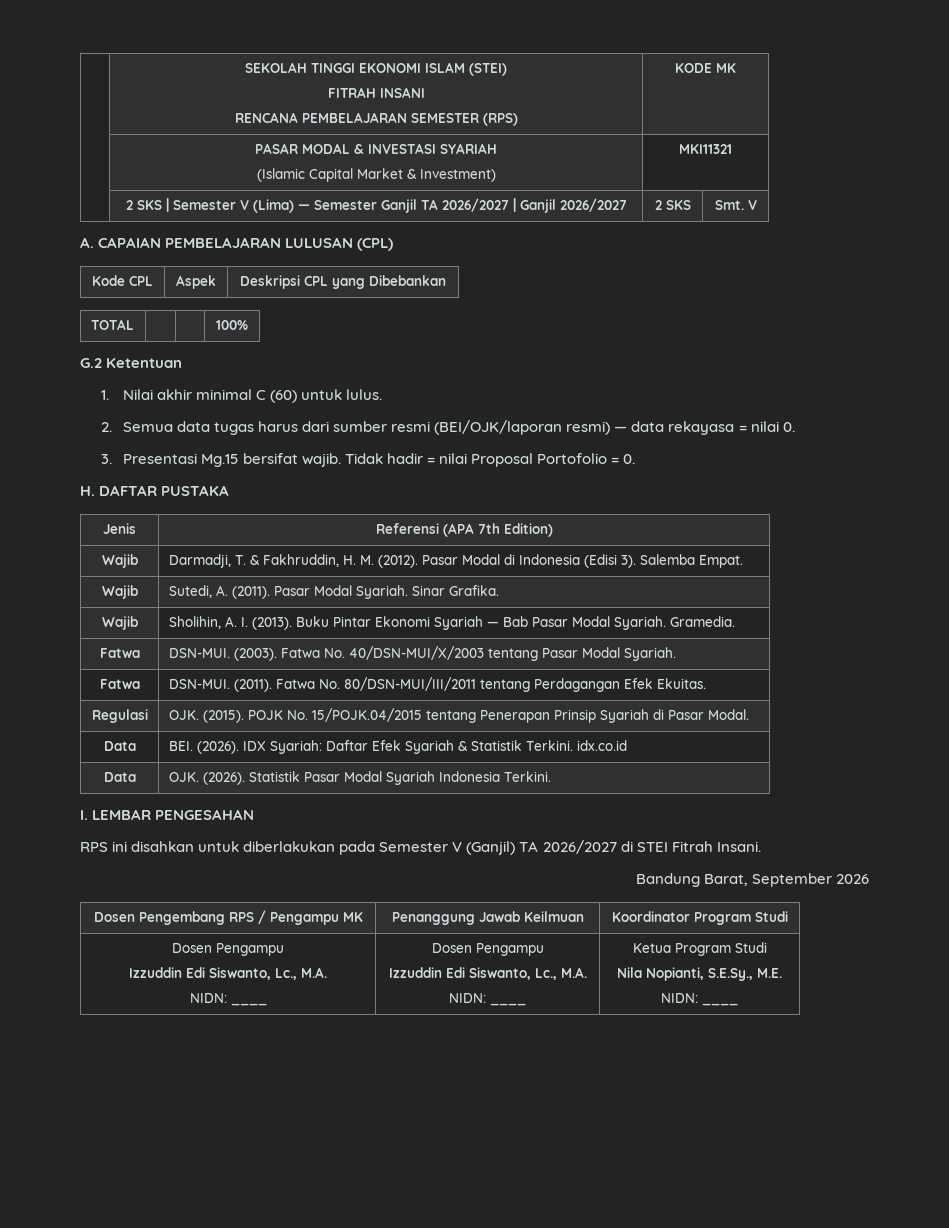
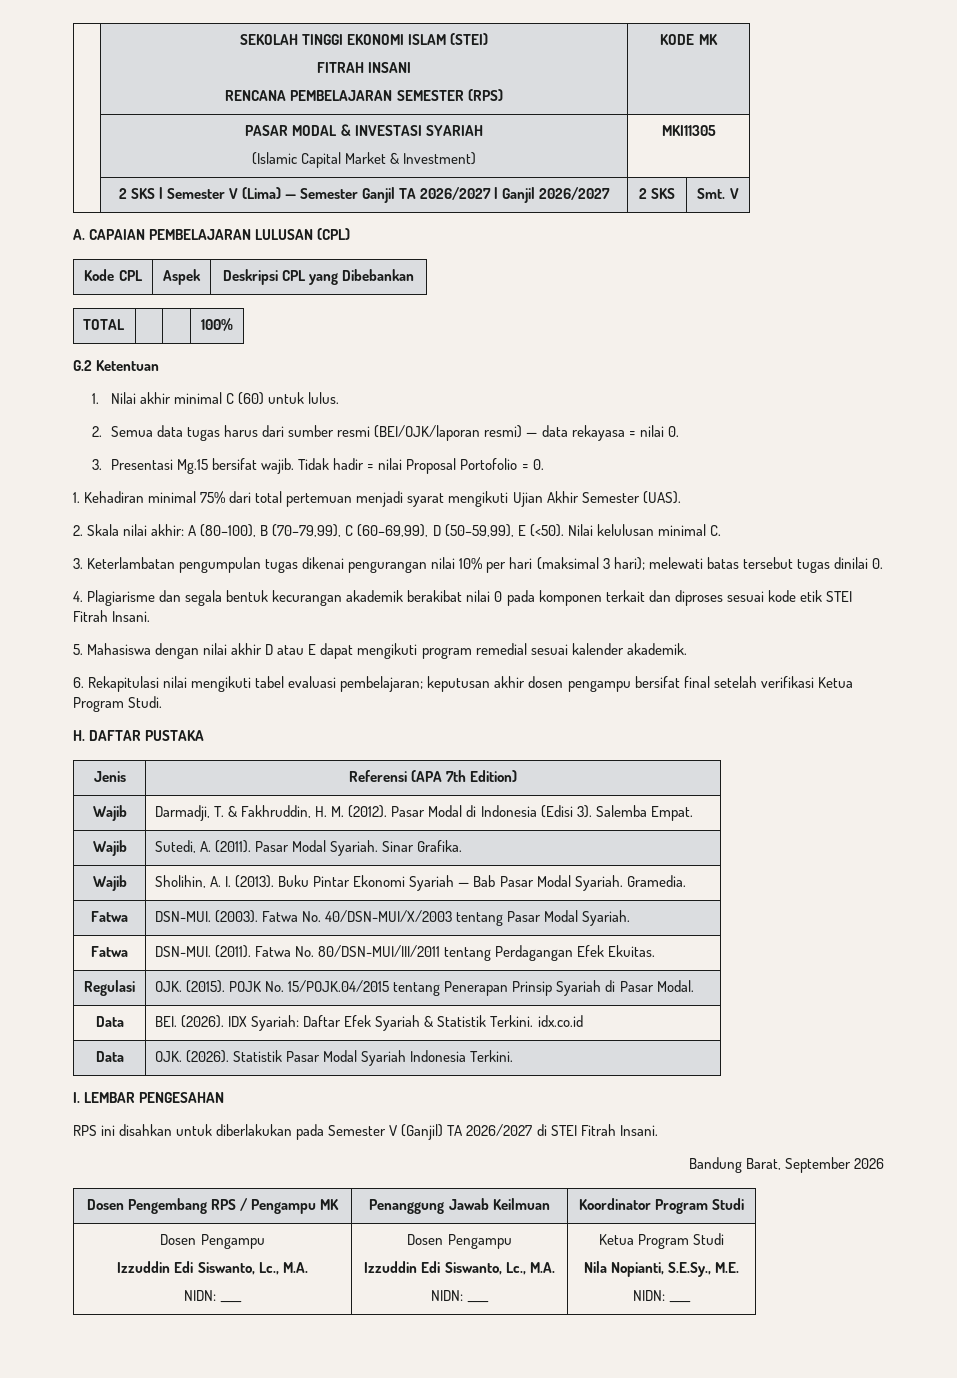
  | PASAR MODAL & INVESTASI SYARIAH
- (Islamic Capital Market & Investment) | MKI11321
+ (Islamic Capital Market & Investment) | MKI11305
+ 1. Kehadiran minimal 75% dari total pertemuan menjadi syarat mengikuti Ujian Akhir Semester (UAS).
+ 2. Skala nilai akhir: A (80–100), B (70–79,99), C (60–69,99), D (50–59,99), E (<50). Nilai kelulusan minimal C.
+ 3. Keterlambatan pengumpulan tugas dikenai pengurangan nilai 10% per hari (maksimal 3 hari); melewati batas tersebut tugas dinilai 0.
+ 4. Plagiarisme dan segala bentuk kecurangan akademik berakibat nilai 0 pada komponen terkait dan diproses sesuai kode etik STEI Fitrah Insani.
+ 5. Mahasiswa dengan nilai akhir D atau E dapat mengikuti program remedial sesuai kalender akademik.
+ 6. Rekapitulasi nilai mengikuti tabel evaluasi pembelajaran; keputusan akhir dosen pengampu bersifat final setelah verifikasi Ketua Program Studi.

